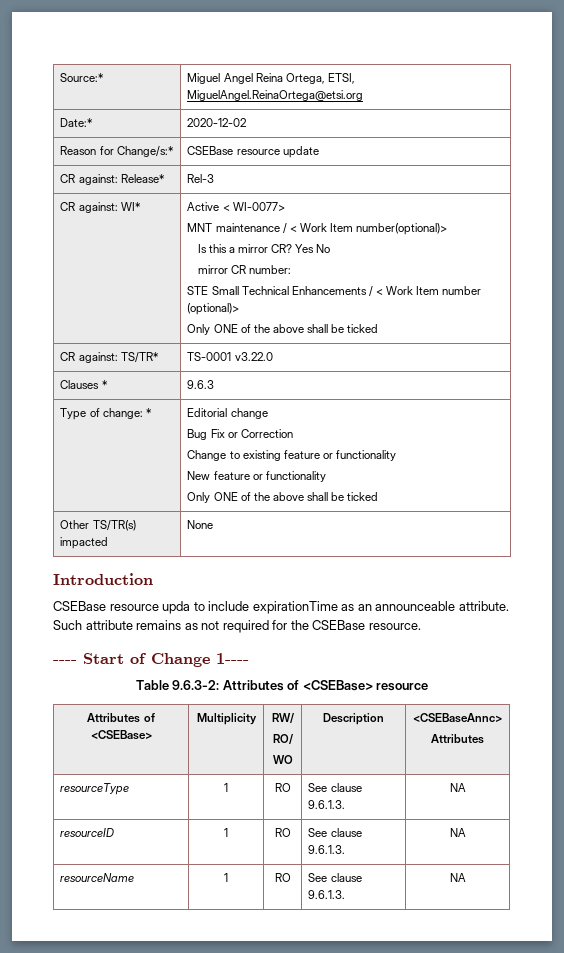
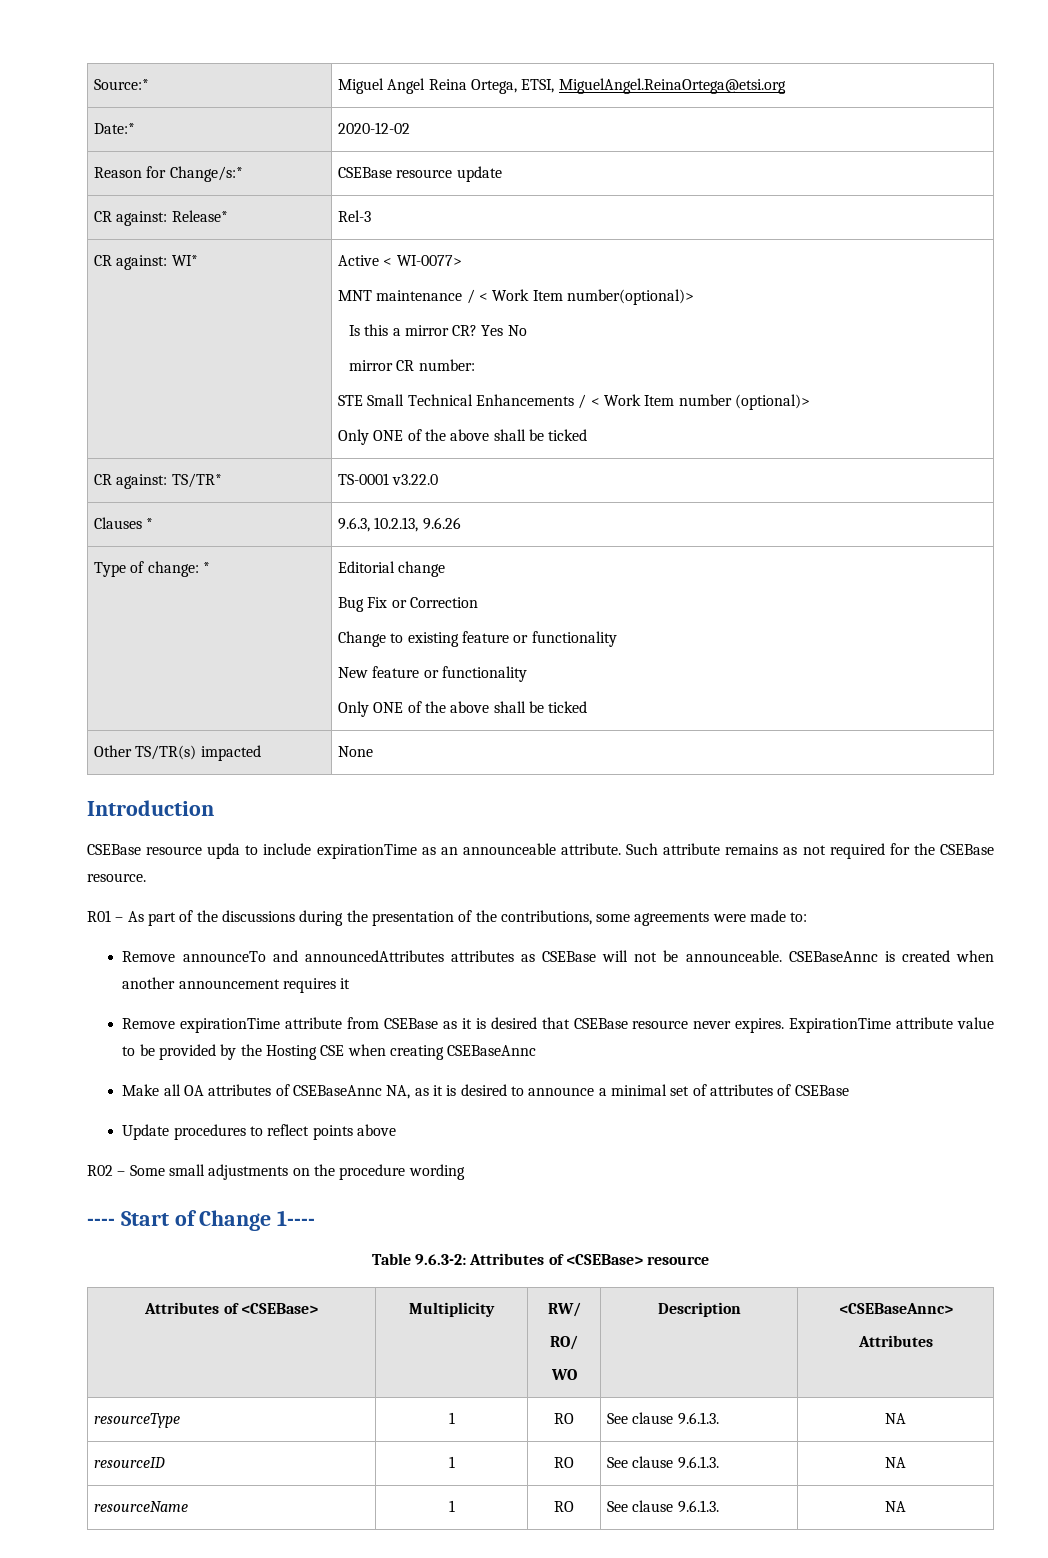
- Clauses * | 9.6.3
+ Clauses * | 9.6.3, 10.2.13, 9.6.26
+ R01 – As part of the discussions during the presentation of the contributions, some agreements were made to:
+ Remove announceTo and announcedAttributes attributes as CSEBase will not be announceable. CSEBaseAnnc is created when another announcement requires it
+ Remove expirationTime attribute from CSEBase as it is desired that CSEBase resource never expires. ExpirationTime attribute value to be provided by the Hosting CSE when creating CSEBaseAnnc
+ Make all OA attributes of CSEBaseAnnc NA, as it is desired to announce a minimal set of attributes of CSEBase
+ Update procedures to reflect points above
+ R02 – Some small adjustments on the procedure wording

